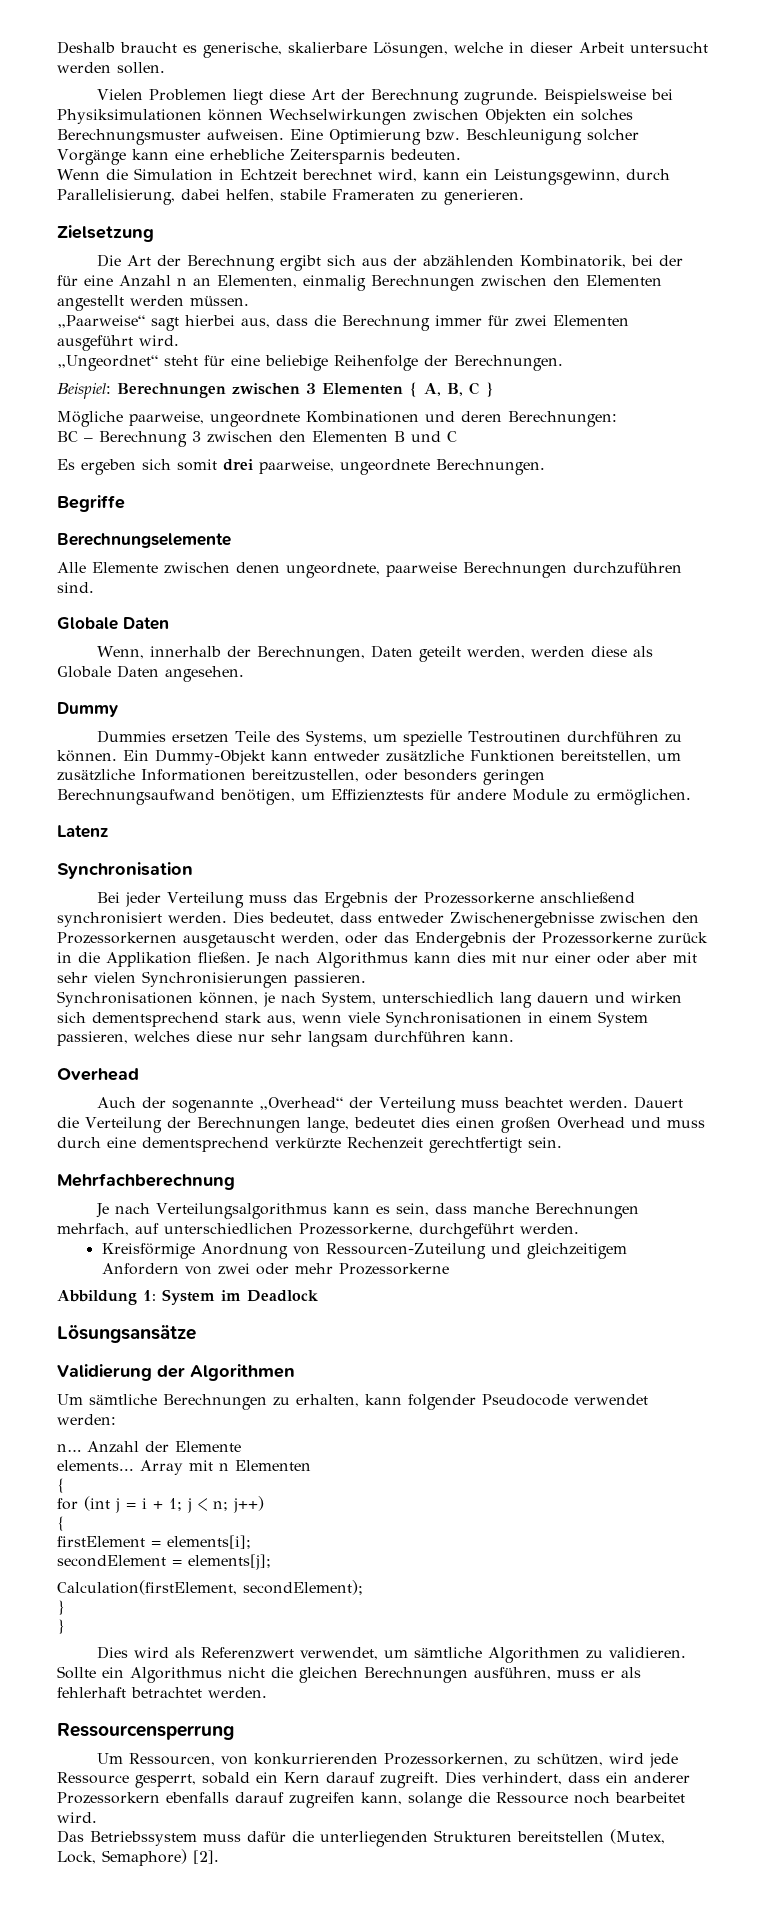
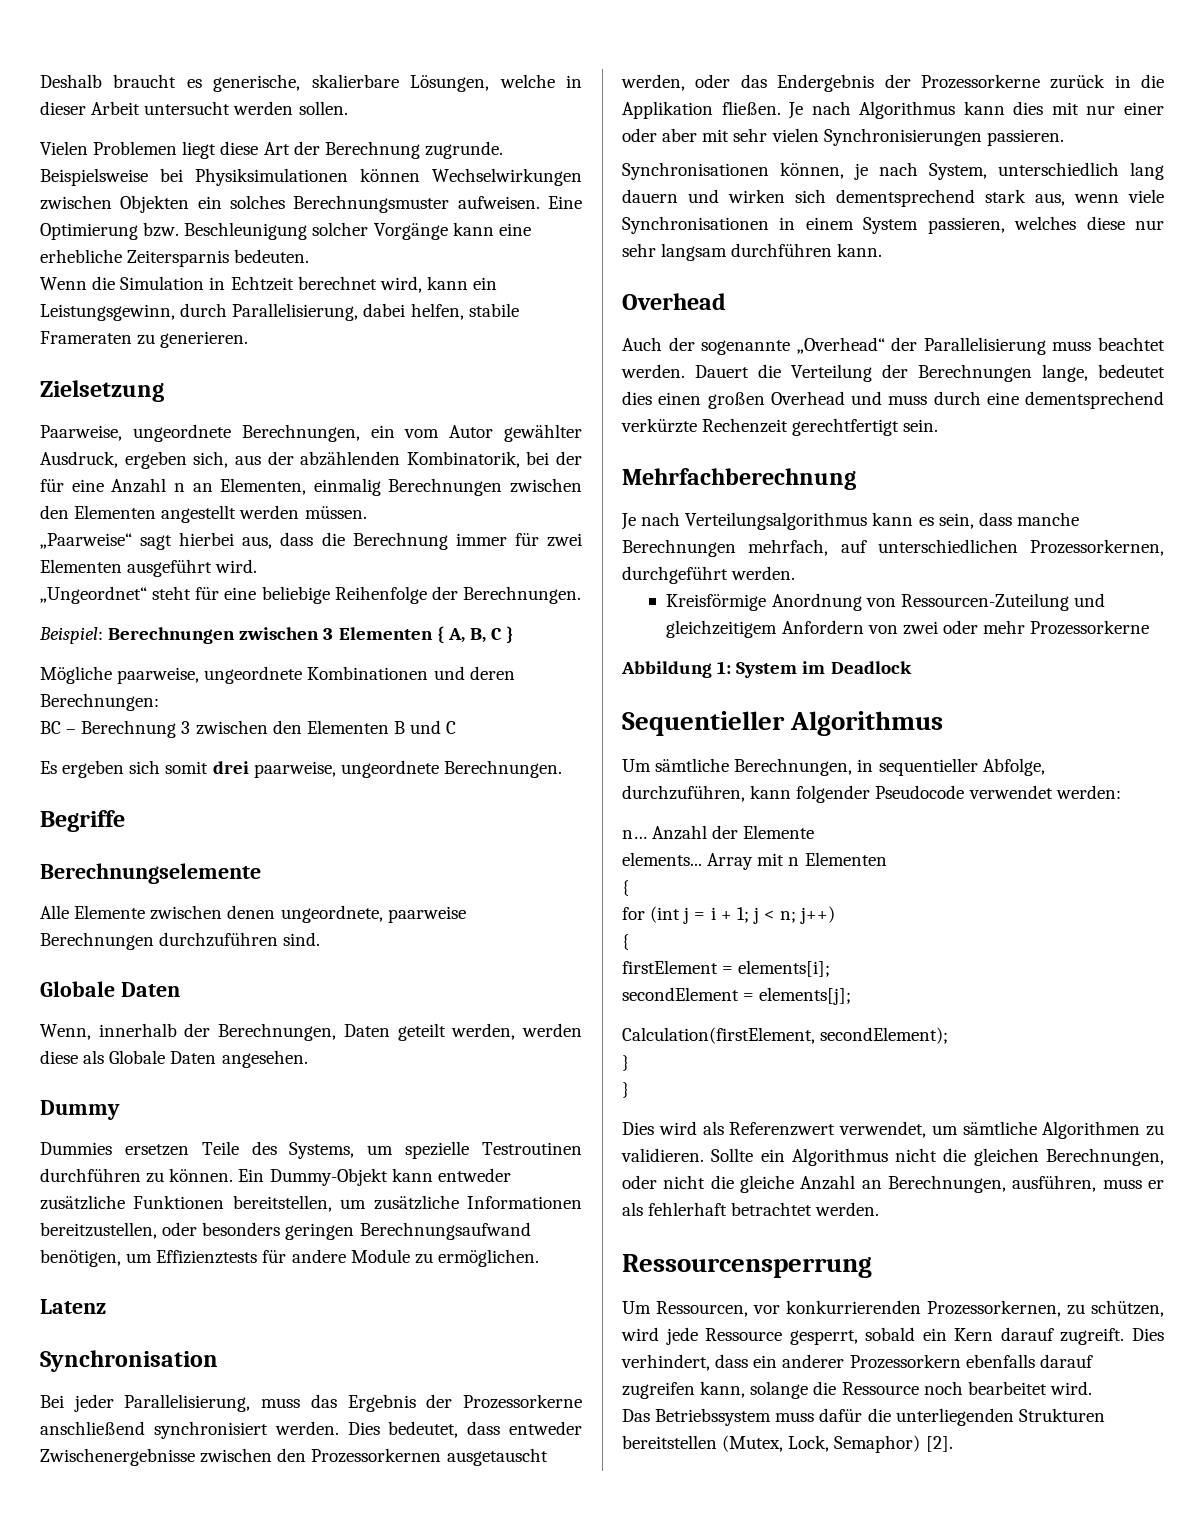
- Die Art der Berechnung ergibt sich aus der abzählenden Kombinatorik, bei der für eine Anzahl n an Elementen, einmalig Berechnungen zwischen den Elementen angestellt werden müssen.
+ Paarweise, ungeordnete Berechnungen, ein vom Autor gewählter Ausdruck, ergeben sich, aus der abzählenden Kombinatorik, bei der für eine Anzahl n an Elementen, einmalig Berechnungen zwischen den Elementen angestellt werden müssen.
- Bei jeder Verteilung muss das Ergebnis der Prozessorkerne anschließend synchronisiert werden.
+ Bei jeder Parallelisierung, muss das Ergebnis der Prozessorkerne anschließend synchronisiert werden.
- Auch der sogenannte „Overhead“ der Verteilung muss beachtet werden.
+ Auch der sogenannte „Overhead“ der Parallelisierung muss beachtet werden.
- Je nach Verteilungsalgorithmus kann es sein, dass manche Berechnungen mehrfach, auf unterschiedlichen Prozessorkerne, durchgeführt werden.
+ Je nach Verteilungsalgorithmus kann es sein, dass manche Berechnungen mehrfach, auf unterschiedlichen Prozessorkernen, durchgeführt werden.
- Lösungsansätze
- Validierung der Algorithmen
- Um sämtliche Berechnungen zu erhalten, kann folgender Pseudocode verwendet werden:
+ Sequentieller Algorithmus
+ Um sämtliche Berechnungen, in sequentieller Abfolge, durchzuführen, kann folgender Pseudocode verwendet werden:
- Sollte ein Algorithmus nicht die gleichen Berechnungen ausführen, muss er als fehlerhaft betrachtet werden.
+ Sollte ein Algorithmus nicht die gleichen Berechnungen, oder nicht die gleiche Anzahl an Berechnungen, ausführen, muss er als fehlerhaft betrachtet werden.
- Um Ressourcen, von konkurrierenden Prozessorkernen, zu schützen, wird jede Ressource gesperrt, sobald ein Kern darauf zugreift.
+ Um Ressourcen, vor konkurrierenden Prozessorkernen, zu schützen, wird jede Ressource gesperrt, sobald ein Kern darauf zugreift.
- Das Betriebssystem muss dafür die unterliegenden Strukturen bereitstellen (Mutex, Lock, Semaphore) [2].
+ Das Betriebssystem muss dafür die unterliegenden Strukturen bereitstellen (Mutex, Lock, Semaphor) [2].

